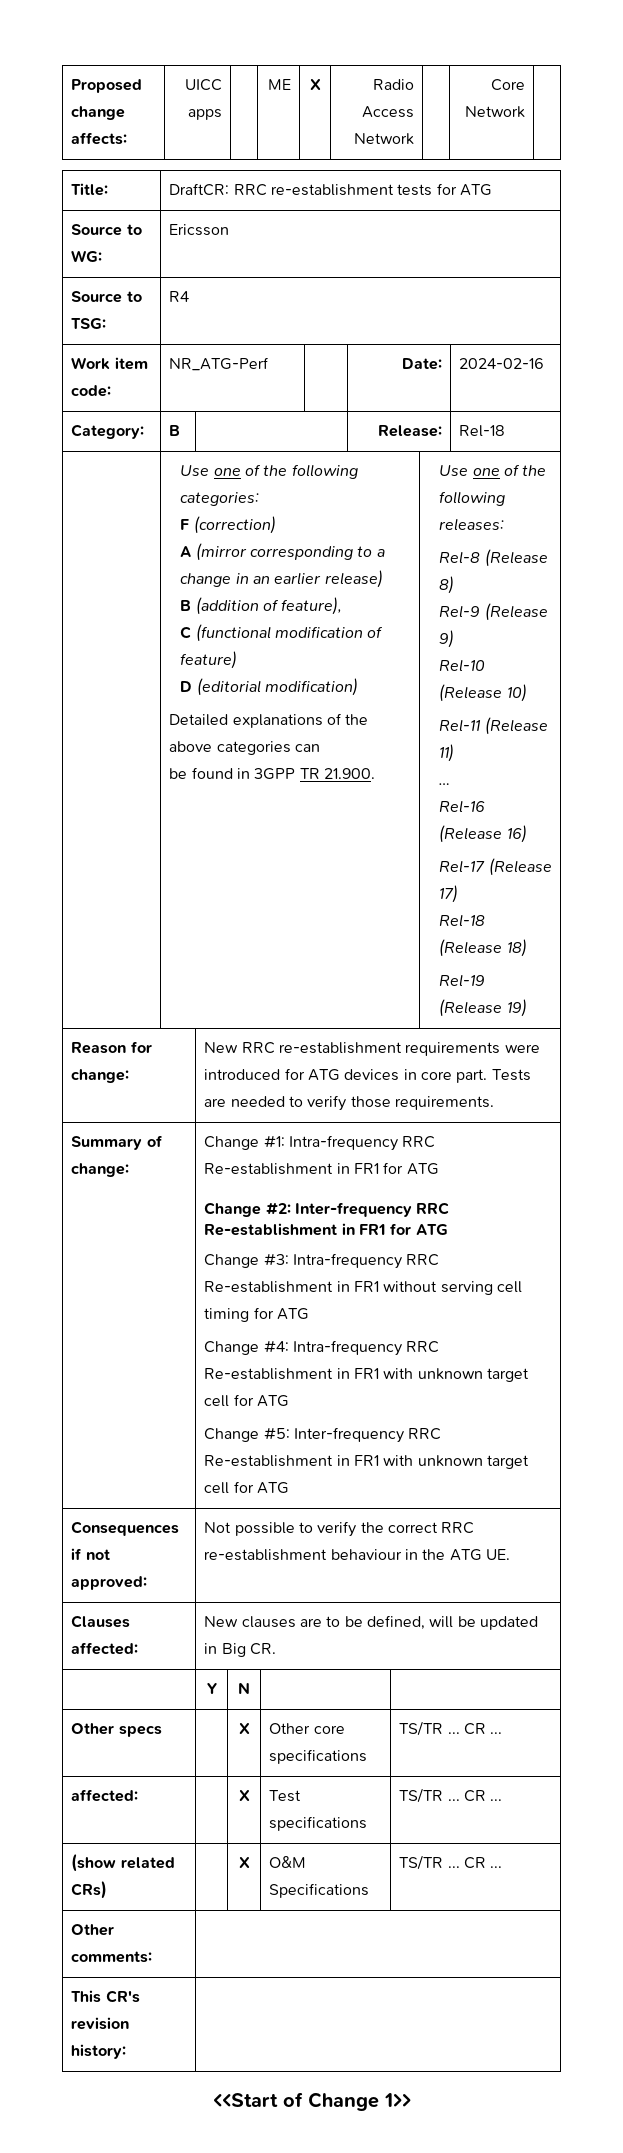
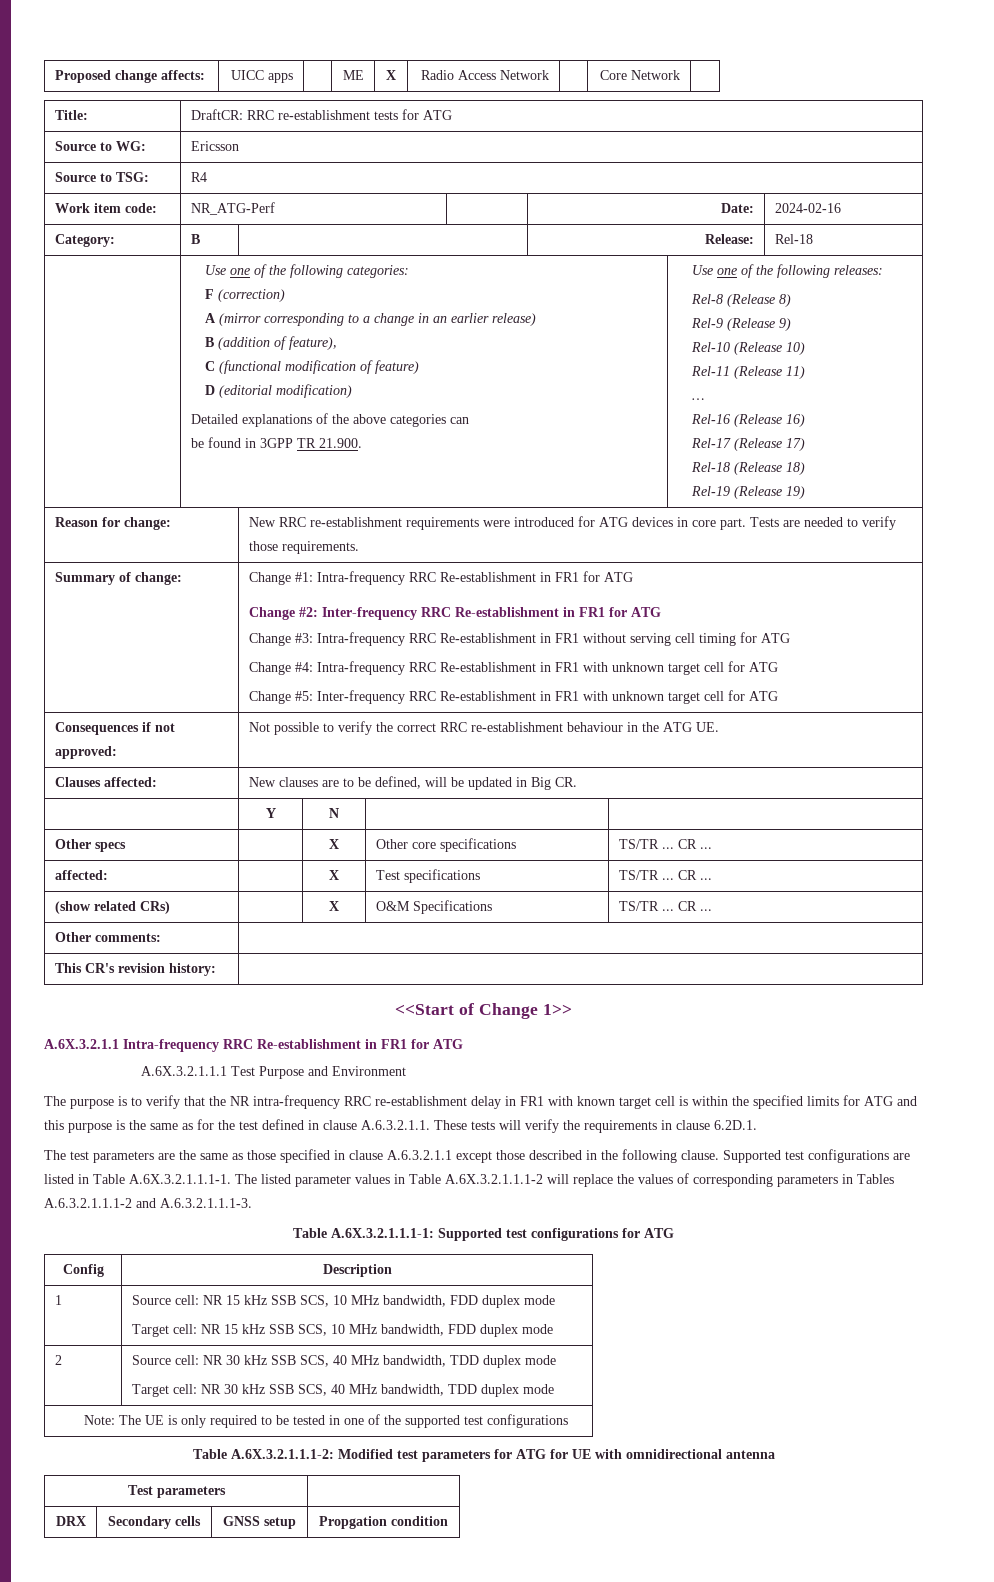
+ A.6X.3.2.1.1 Intra-frequency RRC Re-establishment in FR1 for ATG
+ A.6X.3.2.1.1.1 Test Purpose and Environment
+ The purpose is to verify that the NR intra-frequency RRC re-establishment delay in FR1 with known target cell is within the specified limits for ATG and this purpose is the same as for the test defined in clause A.6.3.2.1.1. These tests will verify the requirements in clause 6.2D.1.
+ The test parameters are the same as those specified in clause A.6.3.2.1.1 except those described in the following clause. Supported test configurations are listed in Table A.6X.3.2.1.1.1-1. The listed parameter values in Table A.6X.3.2.1.1.1-2 will replace the values of corresponding parameters in Tables A.6.3.2.1.1.1-2 and A.6.3.2.1.1.1-3.
+ Table A.6X.3.2.1.1.1-1: Supported test configurations for ATG
+ Config | Description
+ 1 | Source cell: NR 15 kHz SSB SCS, 10 MHz bandwidth, FDD duplex mode
+ Target cell: NR 15 kHz SSB SCS, 10 MHz bandwidth, FDD duplex mode
+ 2 | Source cell: NR 30 kHz SSB SCS, 40 MHz bandwidth, TDD duplex mode
+ Target cell: NR 30 kHz SSB SCS, 40 MHz bandwidth, TDD duplex mode
+ Note: The UE is only required to be tested in one of the supported test configurations
+ Table A.6X.3.2.1.1.1-2: Modified test parameters for ATG for UE with omnidirectional antenna
+ Test parameters |
+ DRX | Secondary cells | GNSS setup | Propgation condition

